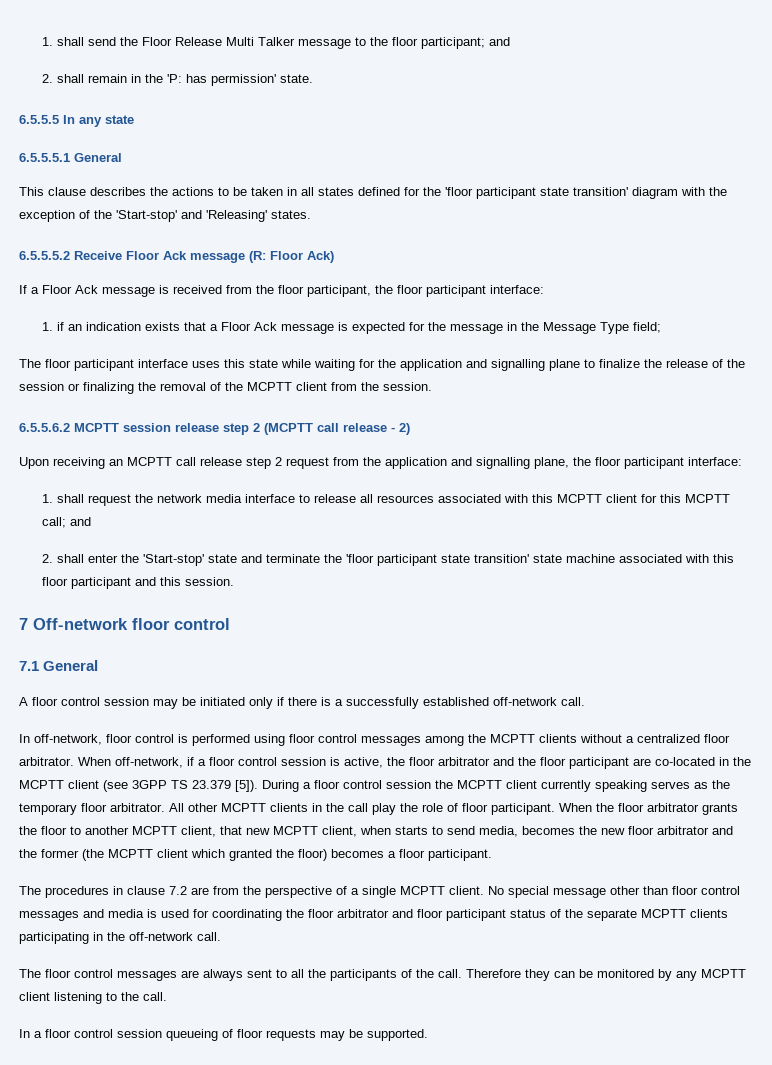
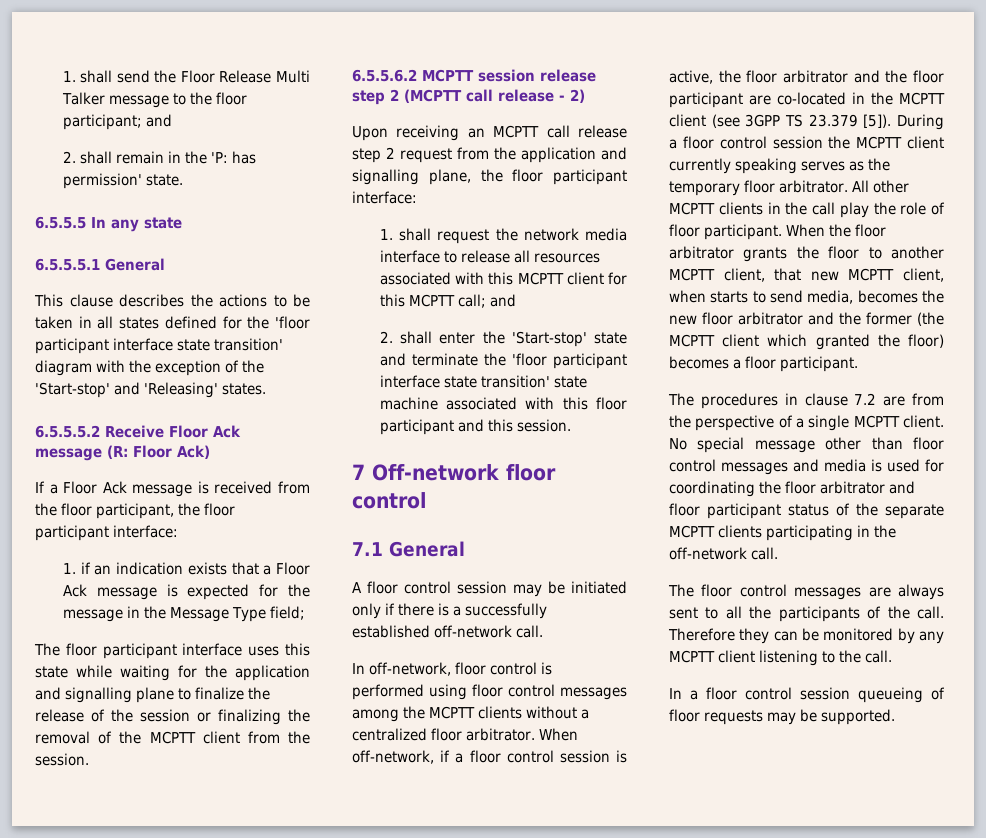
- This clause describes the actions to be taken in all states defined for the 'floor participant state transition' diagram with the exception of the 'Start-stop' and 'Releasing' states.
+ This clause describes the actions to be taken in all states defined for the 'floor participant interface state transition' diagram with the exception of the 'Start-stop' and 'Releasing' states.
- 2. shall enter the 'Start-stop' state and terminate the 'floor participant state transition' state machine associated with this floor participant and this session.
+ 2. shall enter the 'Start-stop' state and terminate the 'floor participant interface state transition' state machine associated with this floor participant and this session.

